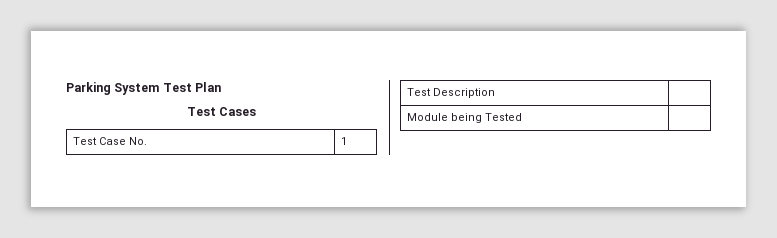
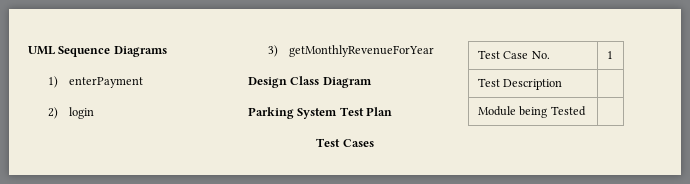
+ UML Sequence Diagrams
+ 1) enterPayment
+ 2) login
+ 3) getMonthlyRevenueForYear
+ Design Class Diagram

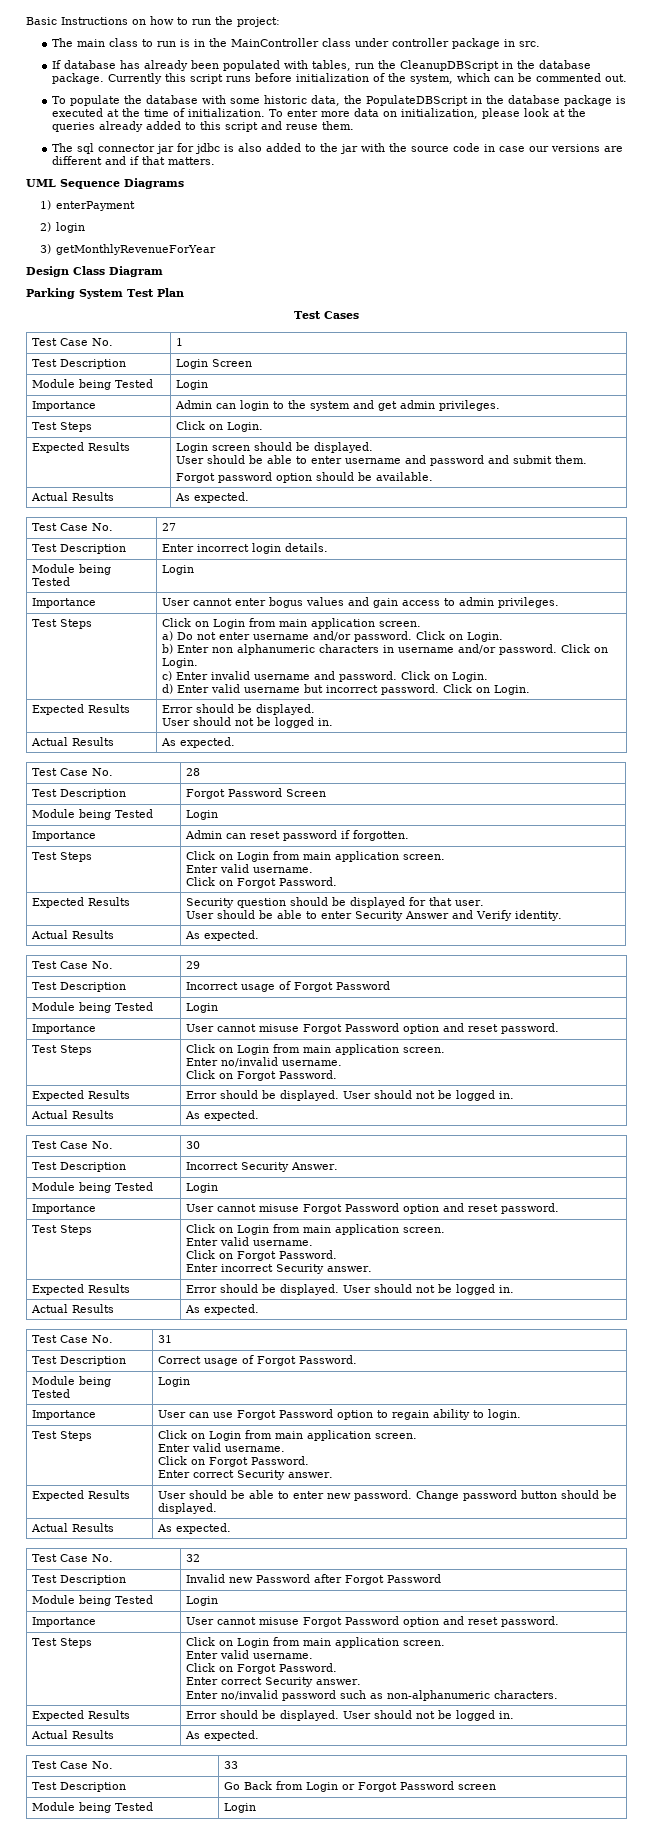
+ Basic Instructions on how to run the project:
+ The main class to run is in the MainController class under controller package in src.
+ If database has already been populated with tables, run the CleanupDBScript in the database package. Currently this script runs before initialization of the system, which can be commented out.
+ To populate the database with some historic data, the PopulateDBScript in the database package is executed at the time of initialization. To enter more data on initialization, please look at the queries already added to this script and reuse them.
+ The sql connector jar for jdbc is also added to the jar with the source code in case our versions are different and if that matters.
- Test Description |
- Module being Tested |
+ Test Description | Login Screen
+ Module being Tested | Login
+ Importance | Admin can login to the system and get admin privileges.
+ Test Steps | Click on Login.
+ Expected Results | Login screen should be displayed.
+ User should be able to enter username and password and submit them.
+ Forgot password option should be available.
+ Actual Results | As expected.
+ Test Case No. | 27
+ Test Description | Enter incorrect login details.
+ Module being Tested | Login
+ Importance | User cannot enter bogus values and gain access to admin privileges.
+ Test Steps | Click on Login from main application screen.
+ a) Do not enter username and/or password. Click on Login.
+ b) Enter non alphanumeric characters in username and/or password. Click on Login.
+ c) Enter invalid username and password. Click on Login.
+ d) Enter valid username but incorrect password. Click on Login.
+ Expected Results | Error should be displayed.
+ User should not be logged in.
+ Actual Results | As expected.
+ Test Case No. | 28
+ Test Description | Forgot Password Screen
+ Module being Tested | Login
+ Importance | Admin can reset password if forgotten.
+ Test Steps | Click on Login from main application screen.
+ Enter valid username.
+ Click on Forgot Password.
+ Expected Results | Security question should be displayed for that user.
+ User should be able to enter Security Answer and Verify identity.
+ Actual Results | As expected.
+ Test Case No. | 29
+ Test Description | Incorrect usage of Forgot Password
+ Module being Tested | Login
+ Importance | User cannot misuse Forgot Password option and reset password.
+ Test Steps | Click on Login from main application screen.
+ Enter no/invalid username.
+ Click on Forgot Password.
+ Expected Results | Error should be displayed. User should not be logged in.
+ Actual Results | As expected.
+ Test Case No. | 30
+ Test Description | Incorrect Security Answer.
+ Module being Tested | Login
+ Importance | User cannot misuse Forgot Password option and reset password.
+ Test Steps | Click on Login from main application screen.
+ Enter valid username.
+ Click on Forgot Password.
+ Enter incorrect Security answer.
+ Expected Results | Error should be displayed. User should not be logged in.
+ Actual Results | As expected.
+ Test Case No. | 31
+ Test Description | Correct usage of Forgot Password.
+ Module being Tested | Login
+ Importance | User can use Forgot Password option to regain ability to login.
+ Test Steps | Click on Login from main application screen.
+ Enter valid username.
+ Click on Forgot Password.
+ Enter correct Security answer.
+ Expected Results | User should be able to enter new password. Change password button should be displayed.
+ Actual Results | As expected.
+ Test Case No. | 32
+ Test Description | Invalid new Password after Forgot Password
+ Module being Tested | Login
+ Importance | User cannot misuse Forgot Password option and reset password.
+ Test Steps | Click on Login from main application screen.
+ Enter valid username.
+ Click on Forgot Password.
+ Enter correct Security answer.
+ Enter no/invalid password such as non-alphanumeric characters.
+ Expected Results | Error should be displayed. User should not be logged in.
+ Actual Results | As expected.
+ Test Case No. | 33
+ Test Description | Go Back from Login or Forgot Password screen
+ Module being Tested | Login

